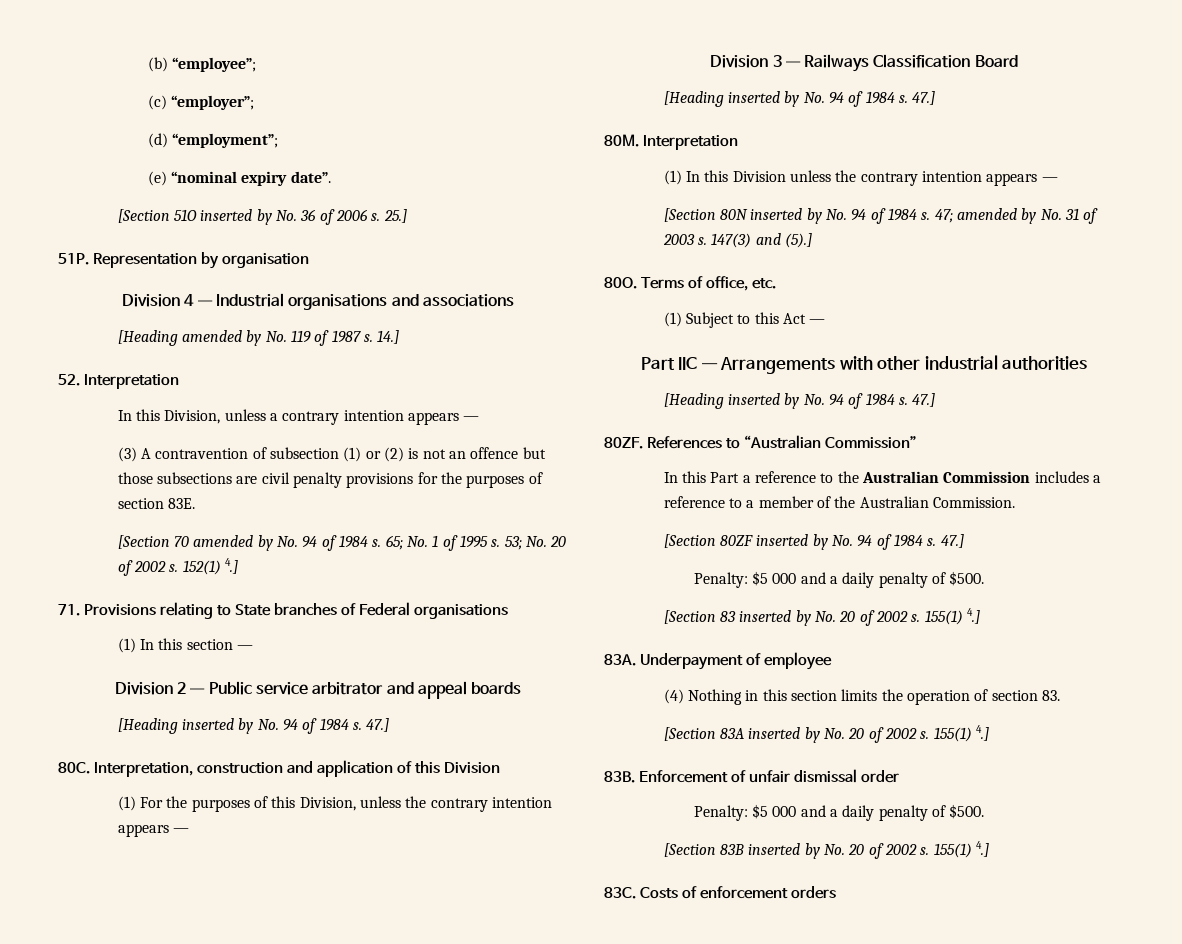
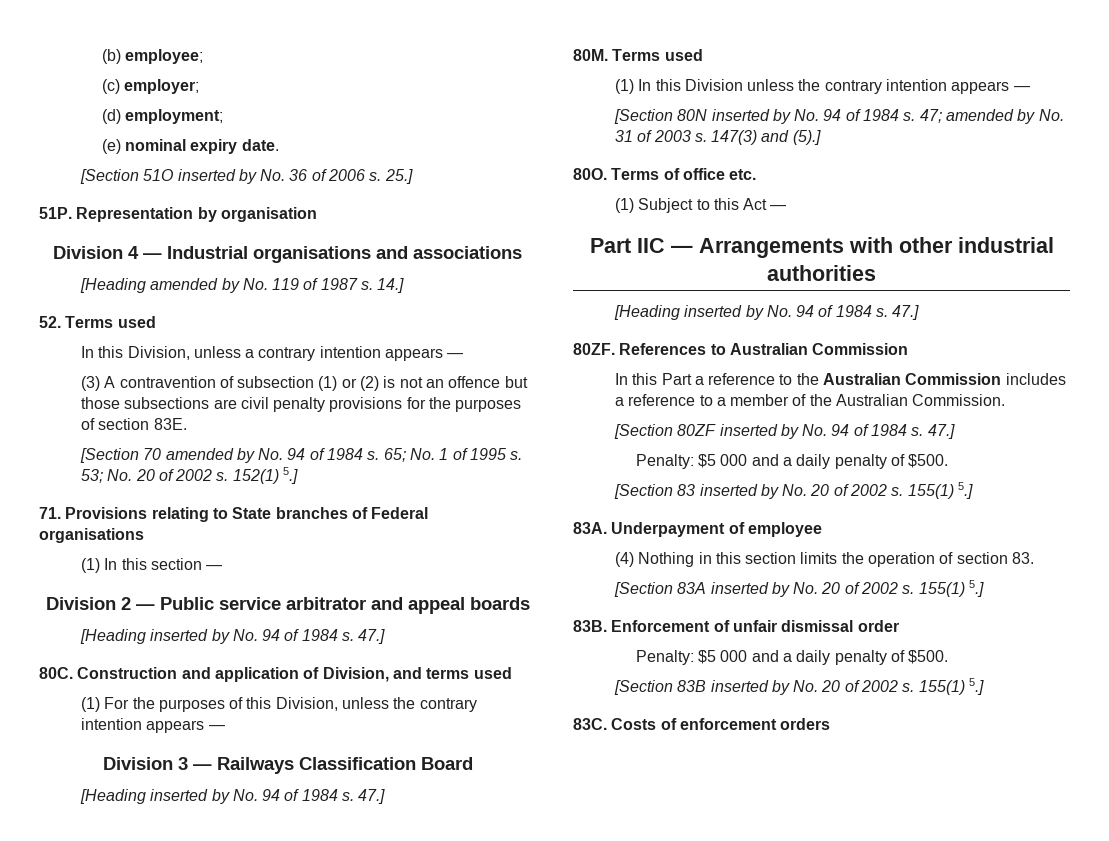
- (b) “employee”;
+ (b) employee;
- (c) “employer”;
+ (c) employer;
- (d) “employment”;
+ (d) employment;
- (e) “nominal expiry date”.
+ (e) nominal expiry date.
- 52. Interpretation
+ 52. Terms used
- 152(1) 4.]
+ 152(1) 5.]
- Interpretation, construction and application of this Division
+ Construction and application of Division, and terms used
- 80M. Interpretation
+ 80M. Terms used
- Terms of office, etc.
+ Terms of office etc.
- References to “Australian Commission”
+ References to Australian Commission
- [Section 83 inserted by No. 20 of 2002 s. 155(1) 4.]
+ [Section 83 inserted by No. 20 of 2002 s. 155(1) 5.]
- [Section 83A inserted by No. 20 of 2002 s. 155(1) 4.]
+ [Section 83A inserted by No. 20 of 2002 s. 155(1) 5.]
- [Section 83B inserted by No. 20 of 2002 s. 155(1) 4.]
+ [Section 83B inserted by No. 20 of 2002 s. 155(1) 5.]

